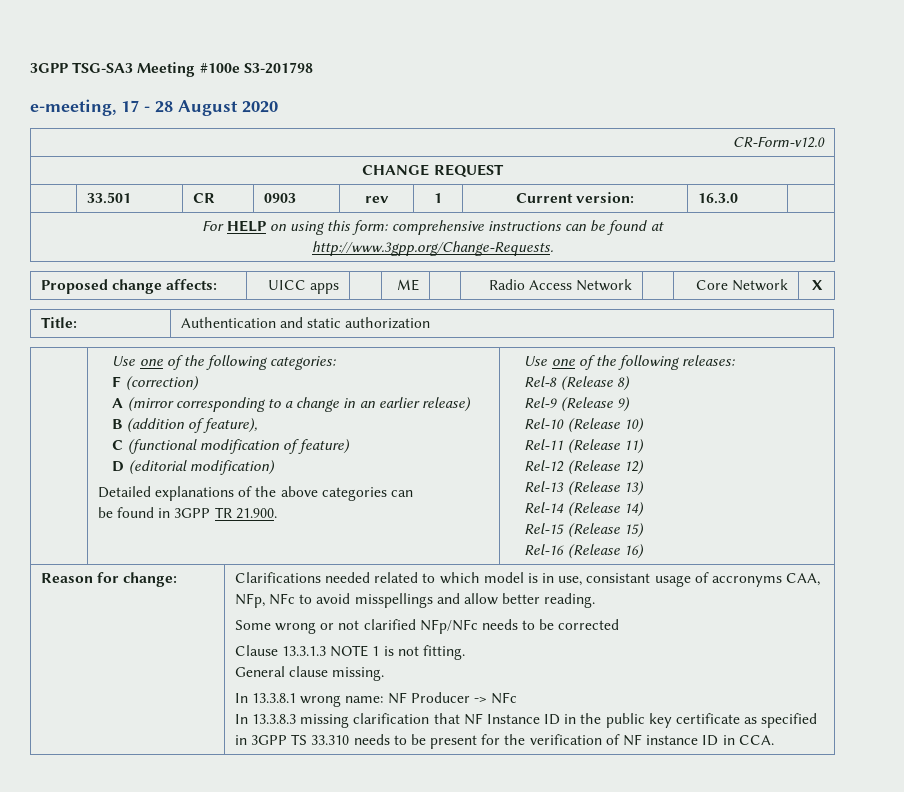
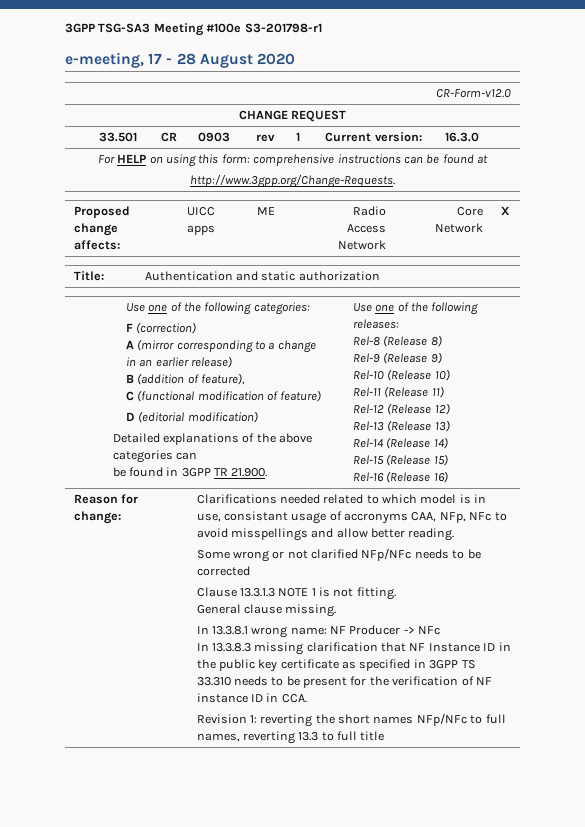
- 3GPP TSG-SA3 Meeting #100e S3-201798
+ 3GPP TSG-SA3 Meeting #100e S3-201798-r1
+ Revision 1: reverting the short names NFp/NFc to full names, reverting 13.3 to full title

